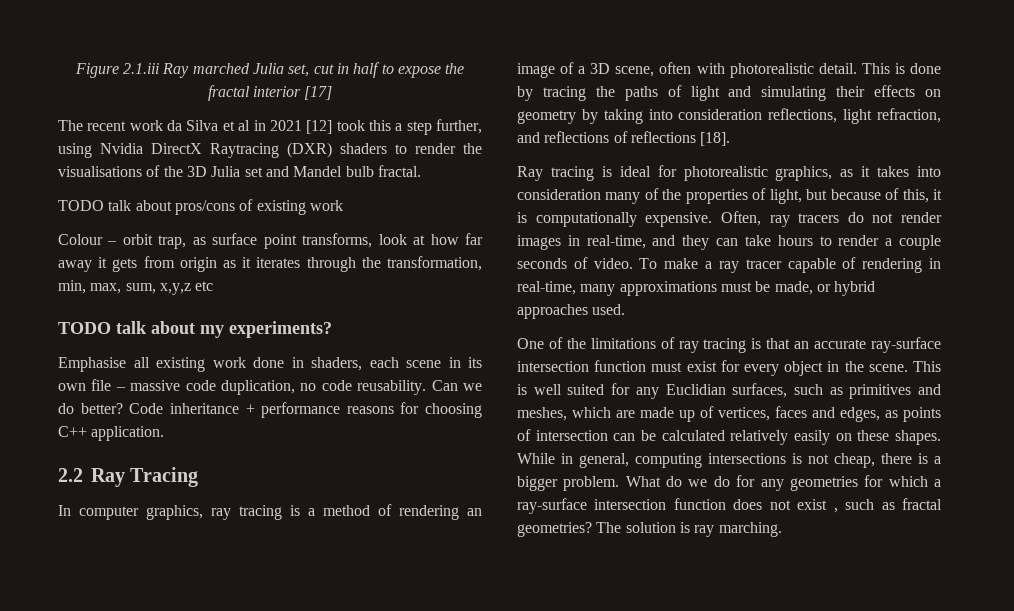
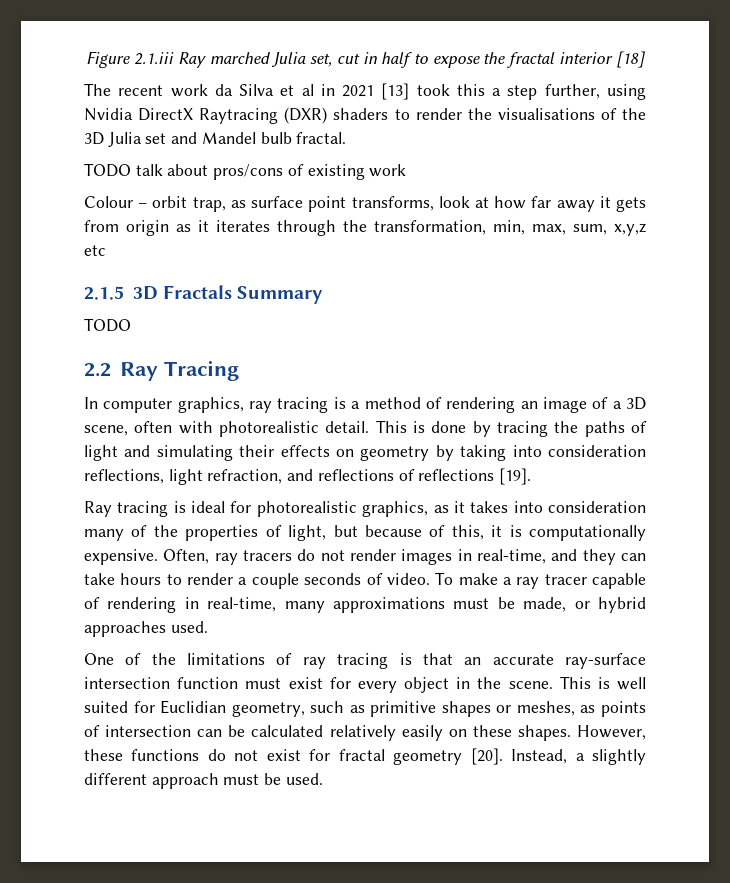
- Figure 2.1.iii Ray marched Julia set, cut in half to expose the fractal interior [17]
+ Figure 2.1.iii Ray marched Julia set, cut in half to expose the fractal interior [18]
- The recent work da Silva et al in 2021 [12] took this a step further, using Nvidia DirectX Raytracing (DXR) shaders to render the visualisations of the 3D Julia set and Mandel bulb fractal.
+ The recent work da Silva et al in 2021 [13] took this a step further, using Nvidia DirectX Raytracing (DXR) shaders to render the visualisations of the 3D Julia set and Mandel bulb fractal.
- TODO talk about my experiments?
- Emphasise all existing work done in shaders, each scene in its own file – massive code duplication, no code reusability. Can we do better? Code inheritance + performance reasons for choosing C++ application.
+ 2.1.5 3D Fractals Summary
+ TODO
- This is done by tracing the paths of light and simulating their effects on geometry by taking into consideration reflections, light refraction, and reflections of reflections [18].
+ This is done by tracing the paths of light and simulating their effects on geometry by taking into consideration reflections, light refraction, and reflections of reflections [19].
- This is well suited for any Euclidian surfaces, such as primitives and meshes, which are made up of vertices, faces and edges, as points of intersection can be calculated relatively easily on these shapes.
+ This is well suited for Euclidian geometry, such as primitive shapes or meshes, as points of intersection can be calculated relatively easily on these shapes.
- While in general, computing intersections is not cheap, there is a bigger problem. What do we do for any geometries for which a ray-surface intersection function does not exist , such as fractal geometries? The solution is ray marching.
+ However, these functions do not exist for fractal geometry [20]. Instead, a slightly different approach must be used.

